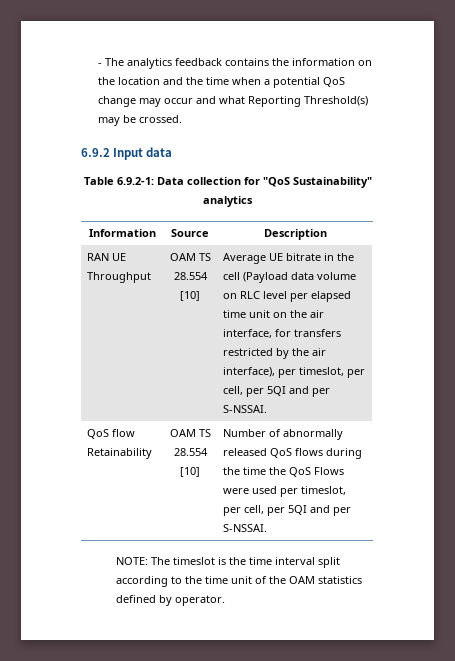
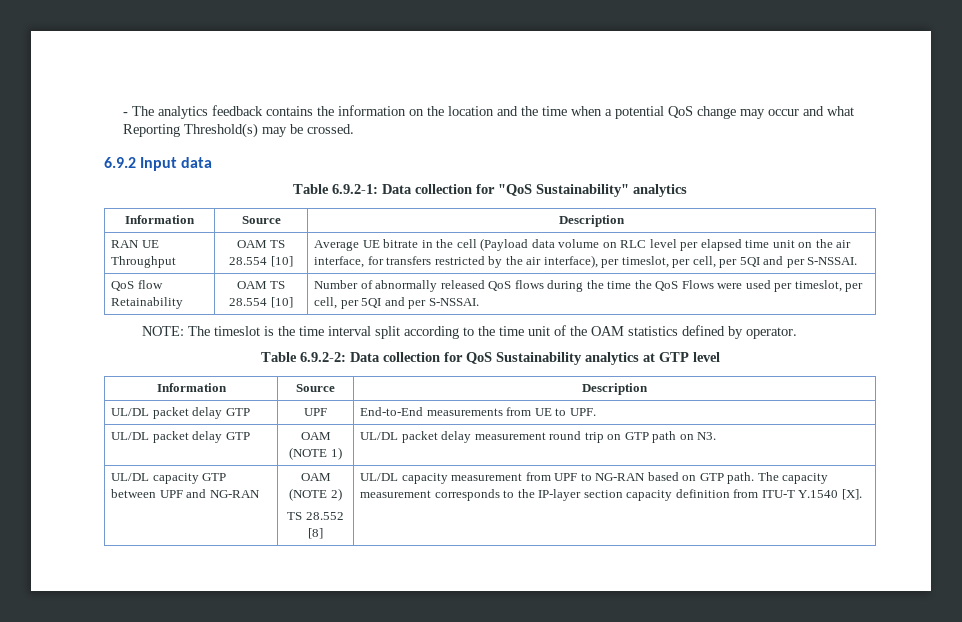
+ Table 6.9.2-2: Data collection for QoS Sustainability analytics at GTP level
+ Information | Source | Description
+ UL/DL packet delay GTP | UPF | End-to-End measurements from UE to UPF.
+ UL/DL packet delay GTP | OAM (NOTE 1) | UL/DL packet delay measurement round trip on GTP path on N3.
+ UL/DL capacity GTP between UPF and NG-RAN | OAM (NOTE 2)
+ TS 28.552 [8] | UL/DL capacity measurement from UPF to NG-RAN based on GTP path. The capacity measurement corresponds to the IP-layer section capacity definition from ITU-T Y.1540 [X].

